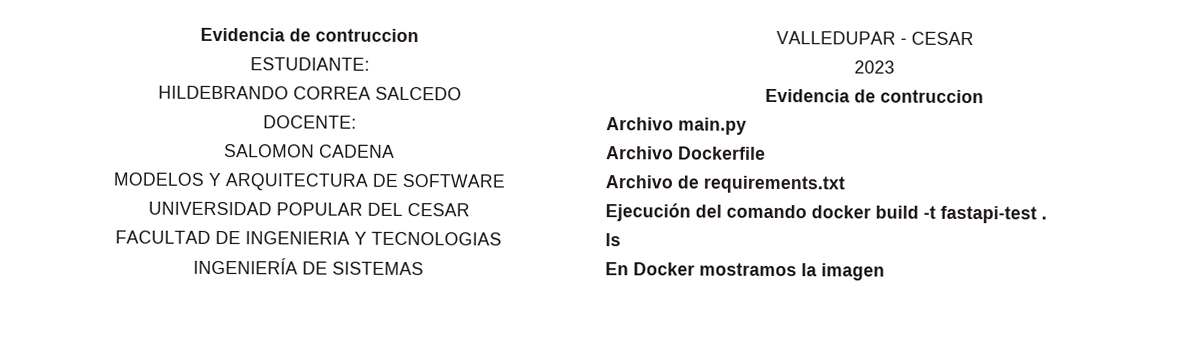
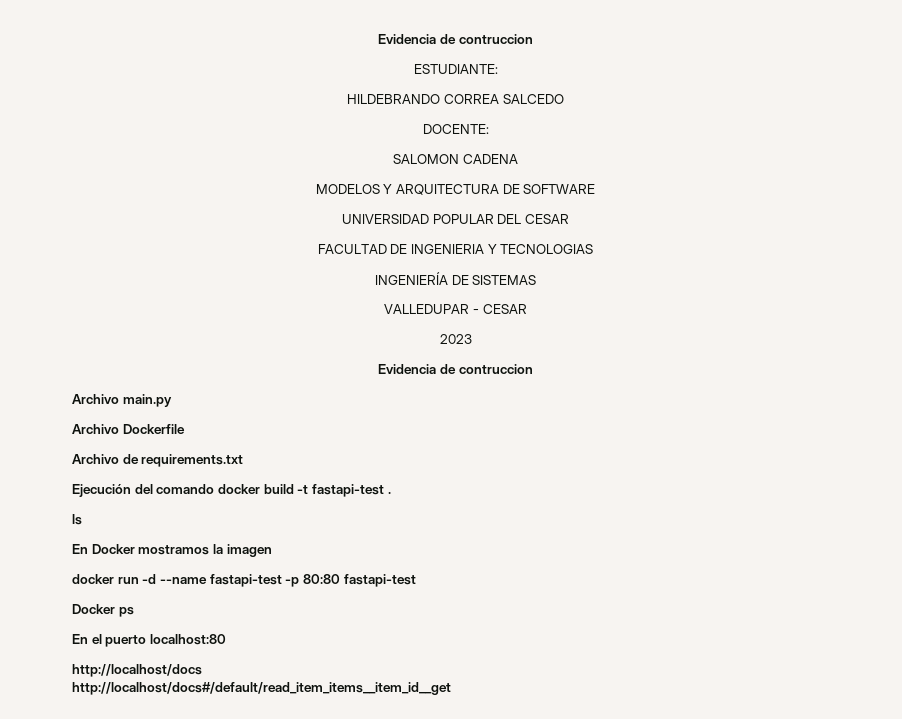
+ docker run -d --name fastapi-test -p 80:80 fastapi-test
+ Docker ps
+ En el puerto localhost:80
+ http://localhost/docs
+ http://localhost/docs#/default/read_item_items__item_id__get

